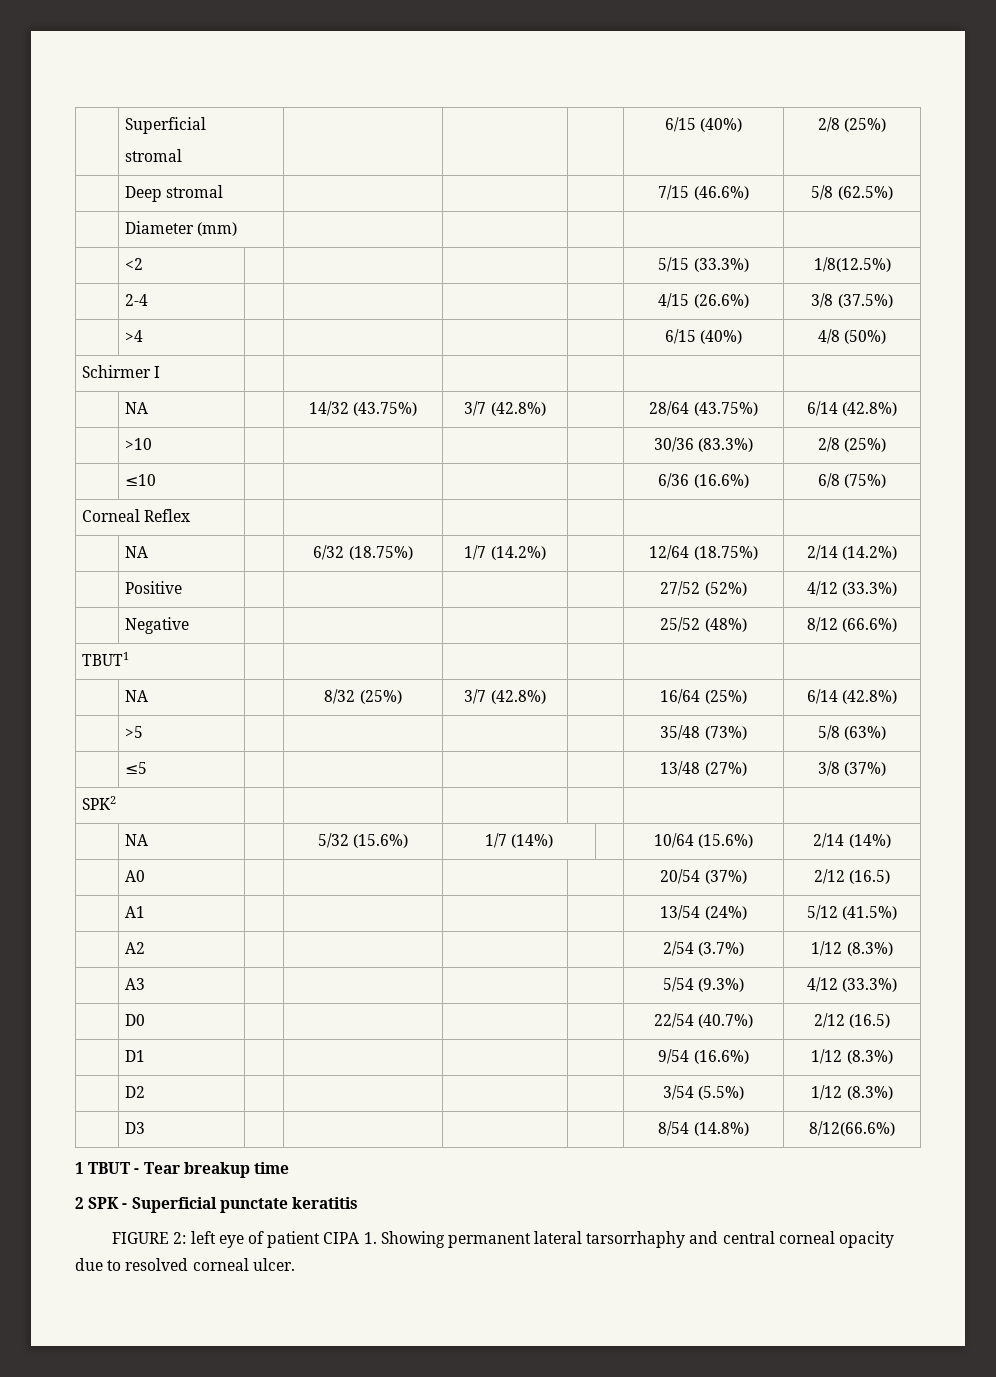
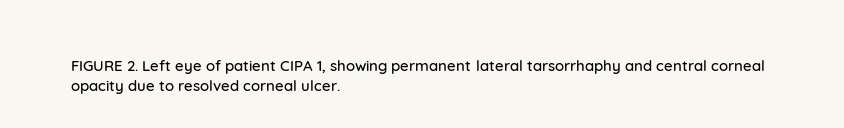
- | Superficial
- stromal | | | | 6/15 (40%) | 2/8 (25%)
- | Deep stromal | | | | 7/15 (46.6%) | 5/8 (62.5%)
- | Diameter (mm) | | | | |
- | <2 | | | | | 5/15 (33.3%) | 1/8(12.5%)
- | 2-4 | | | | | 4/15 (26.6%) | 3/8 (37.5%)
- | >4 | | | | | 6/15 (40%) | 4/8 (50%)
- Schirmer I | | | | | |
- | NA | | 14/32 (43.75%) | 3/7 (42.8%) | | 28/64 (43.75%) | 6/14 (42.8%)
- | >10 | | | | | 30/36 (83.3%) | 2/8 (25%)
- | ≤10 | | | | | 6/36 (16.6%) | 6/8 (75%)
- Corneal Reflex | | | | | |
- | NA | | 6/32 (18.75%) | 1/7 (14.2%) | | 12/64 (18.75%) | 2/14 (14.2%)
- | Positive | | | | | 27/52 (52%) | 4/12 (33.3%)
- | Negative | | | | | 25/52 (48%) | 8/12 (66.6%)
- TBUT1 | | | | | |
- | NA | | 8/32 (25%) | 3/7 (42.8%) | | 16/64 (25%) | 6/14 (42.8%)
- | >5 | | | | | 35/48 (73%) | 5/8 (63%)
- | ≤5 | | | | | 13/48 (27%) | 3/8 (37%)
- SPK2 | | | | | |
- | NA | | 5/32 (15.6%) | 1/7 (14%) | | 10/64 (15.6%) | 2/14 (14%)
- | A0 | | | | | 20/54 (37%) | 2/12 (16.5)
- | A1 | | | | | 13/54 (24%) | 5/12 (41.5%)
- | A2 | | | | | 2/54 (3.7%) | 1/12 (8.3%)
- | A3 | | | | | 5/54 (9.3%) | 4/12 (33.3%)
- | D0 | | | | | 22/54 (40.7%) | 2/12 (16.5)
- | D1 | | | | | 9/54 (16.6%) | 1/12 (8.3%)
- | D2 | | | | | 3/54 (5.5%) | 1/12 (8.3%)
- | D3 | | | | | 8/54 (14.8%) | 8/12(66.6%)
- 1 TBUT - Tear breakup time
- 2 SPK - Superficial punctate keratitis
- FIGURE 2: left eye of patient CIPA 1. Showing permanent lateral tarsorrhaphy and central corneal opacity due to resolved corneal ulcer.
+ FIGURE 2. Left eye of patient CIPA 1, showing permanent lateral tarsorrhaphy and central corneal opacity due to resolved corneal ulcer.

